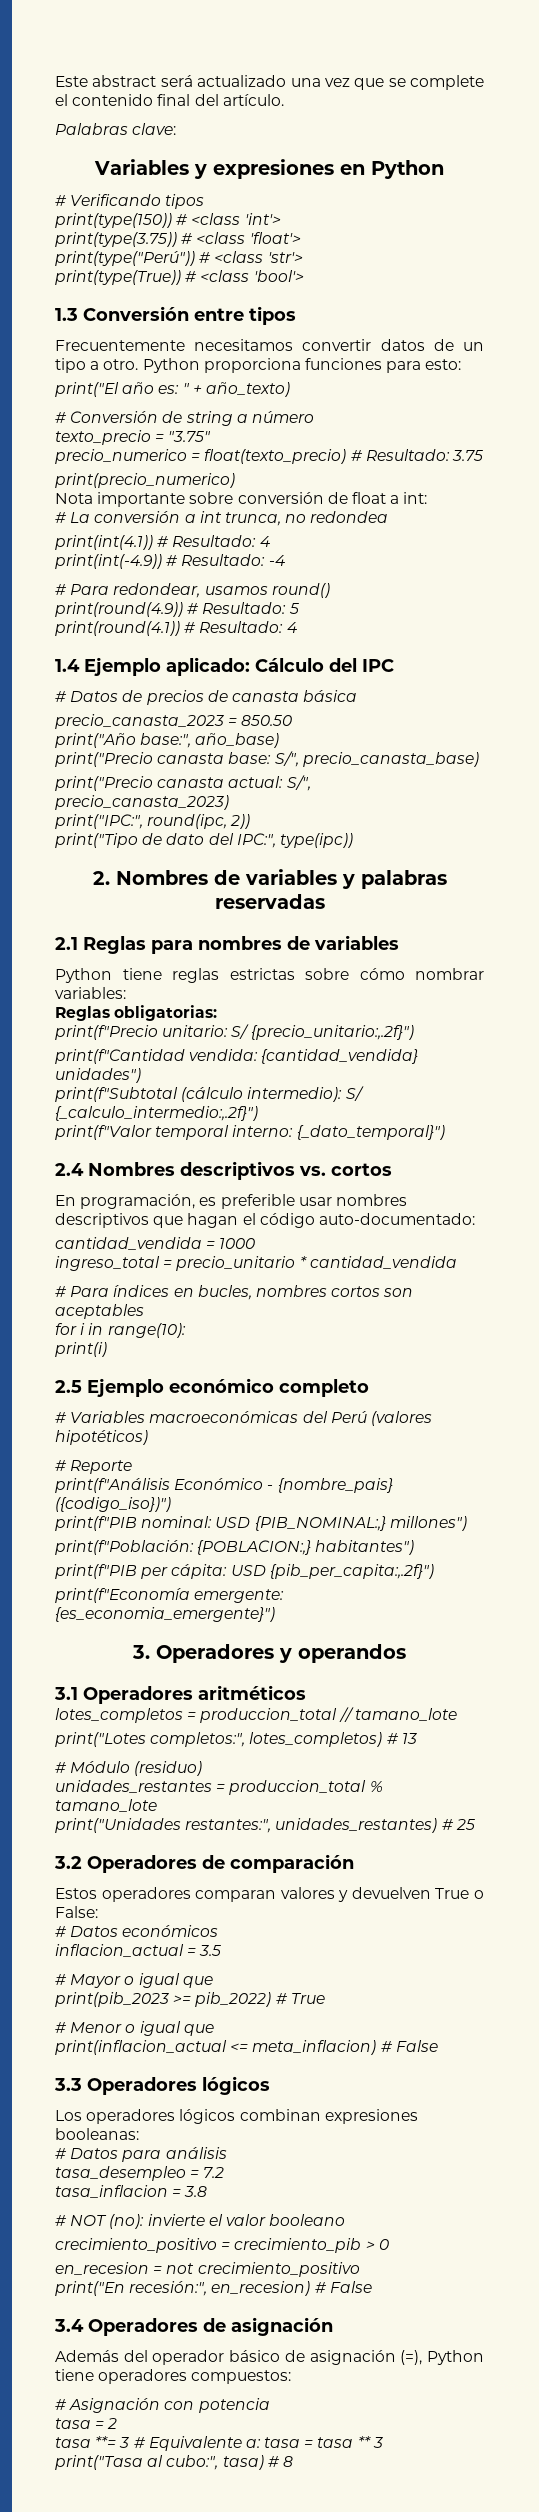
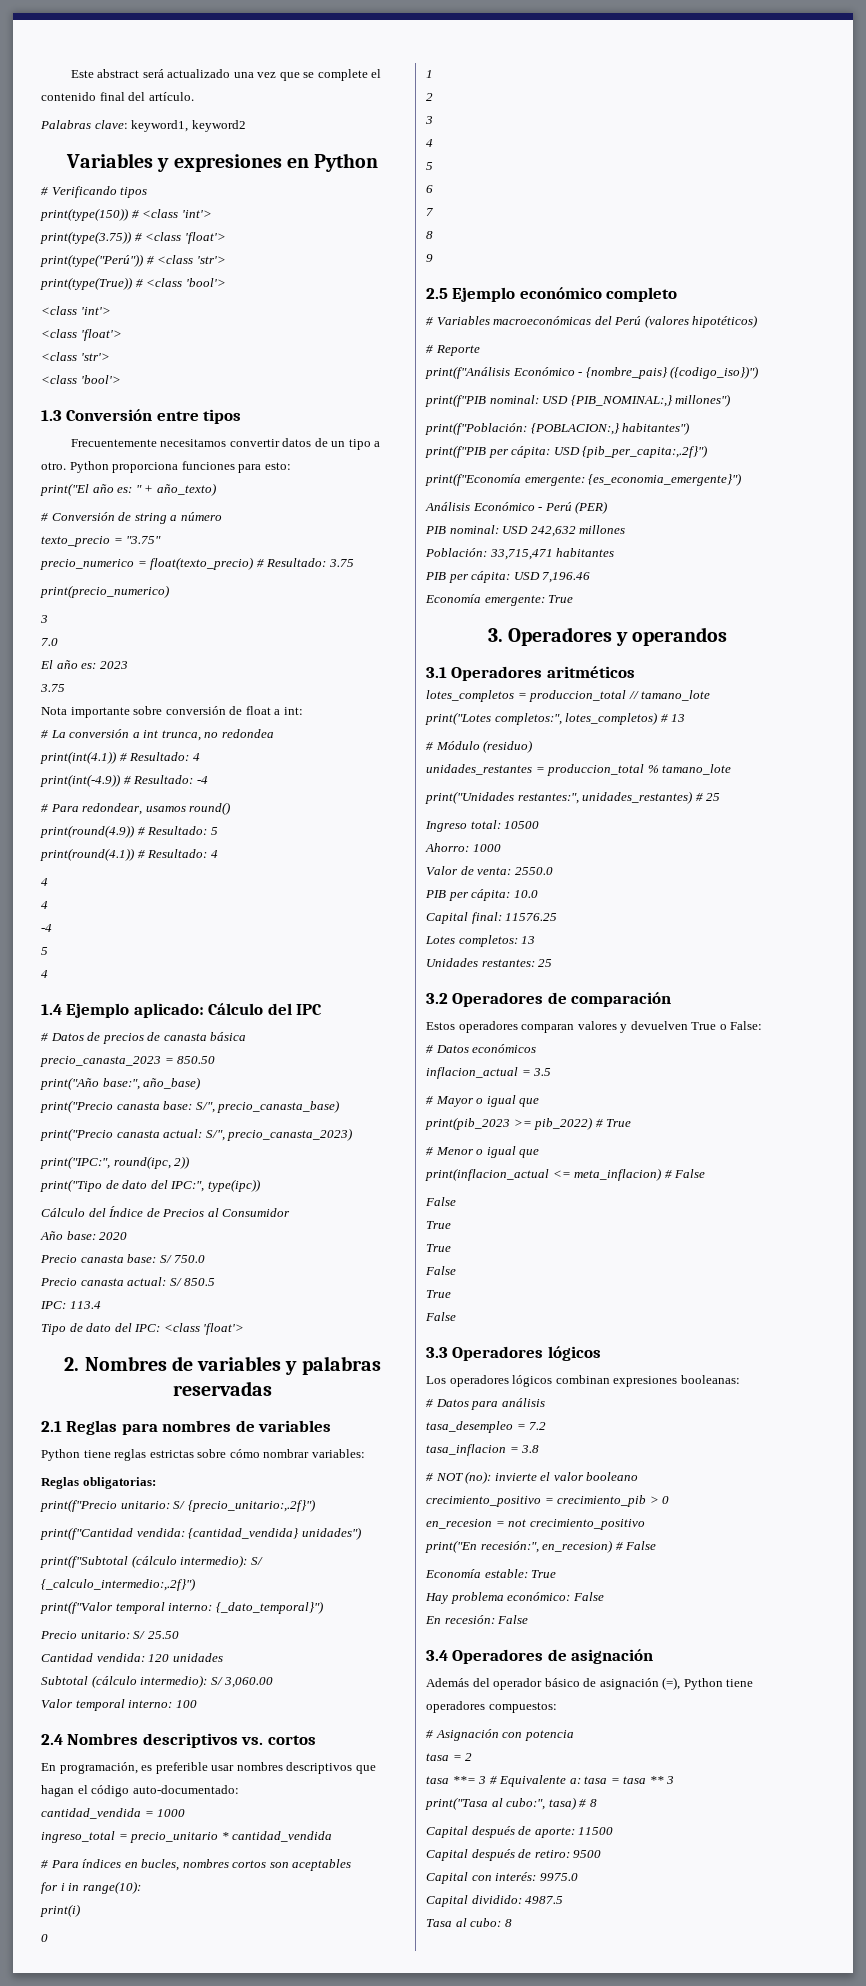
- Palabras clave:
+ Palabras clave: keyword1, keyword2
  print(type(True)) # <class 'bool'>
+ <class 'int'>
+ <class 'float'>
+ <class 'str'>
+ <class 'bool'>
  print(precio_numerico)
+ 3
+ 7.0
+ El año es: 2023
+ 3.75
  print(round(4.1)) # Resultado: 4
+ 4
+ 4
+ -4
+ 5
+ 4
+ Cálculo del Índice de Precios al Consumidor
+ Año base: 2020
+ Precio canasta base: S/ 750.0
+ Precio canasta actual: S/ 850.5
+ IPC: 113.4
+ Tipo de dato del IPC: <class 'float'>
+ Precio unitario: S/ 25.50
+ Cantidad vendida: 120 unidades
+ Subtotal (cálculo intermedio): S/ 3,060.00
+ Valor temporal interno: 100
  print(i)
+ 0
+ 1
+ 2
+ 3
+ 4
+ 5
+ 6
+ 7
+ 8
+ 9
+ Análisis Económico - Perú (PER)
+ PIB nominal: USD 242,632 millones
+ Población: 33,715,471 habitantes
+ PIB per cápita: USD 7,196.46
+ Economía emergente: True
+ Ingreso total: 10500
+ Ahorro: 1000
+ Valor de venta: 2550.0
+ PIB per cápita: 10.0
+ Capital final: 11576.25
+ Lotes completos: 13
+ Unidades restantes: 25
  print(inflacion_actual <= meta_inflacion) # False
+ False
+ True
+ True
+ False
+ True
+ False
+ Economía estable: True
+ Hay problema económico: False
+ En recesión: False
+ Capital después de aporte: 11500
+ Capital después de retiro: 9500
+ Capital con interés: 9975.0
+ Capital dividido: 4987.5
+ Tasa al cubo: 8

